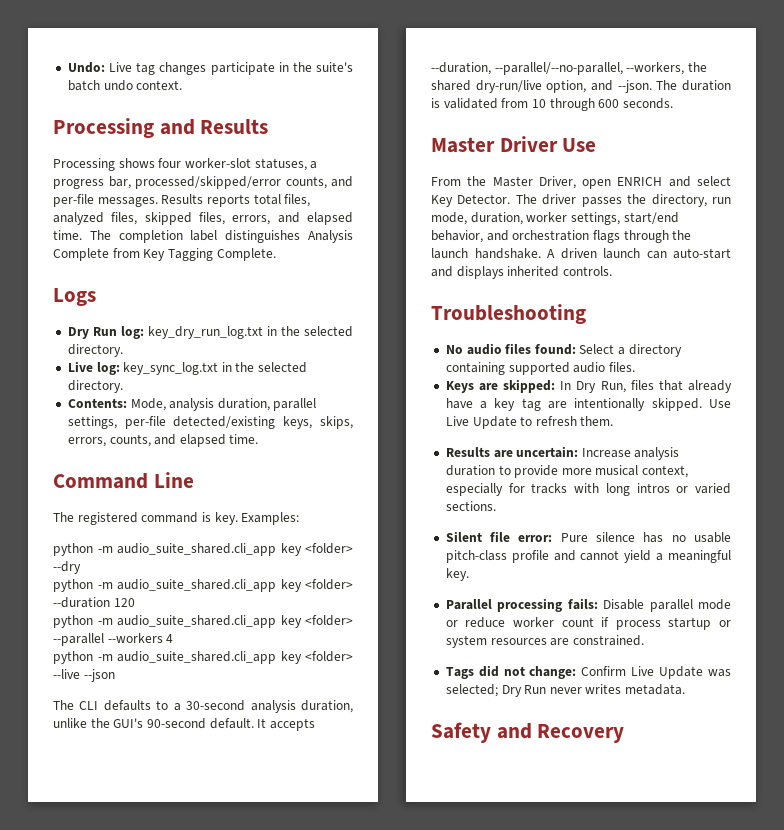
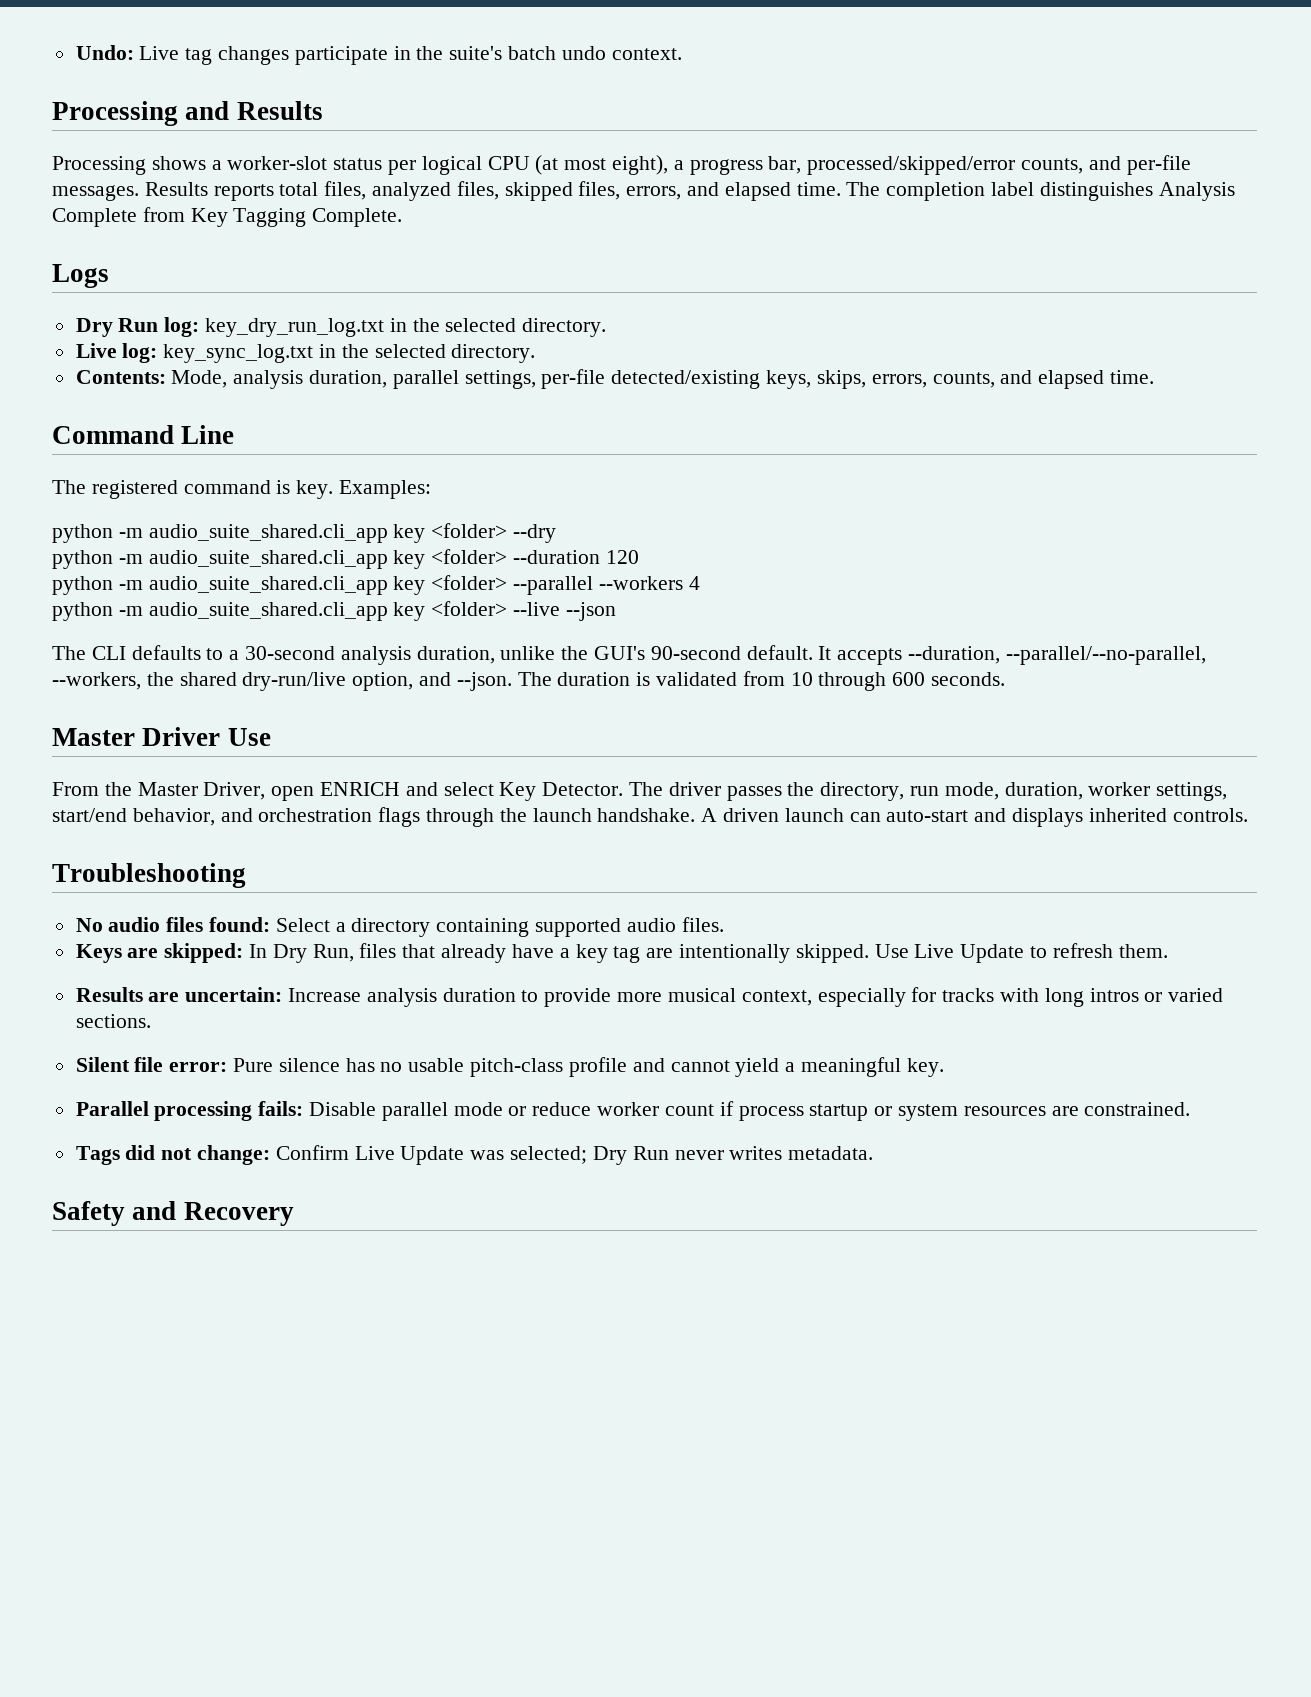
- Processing shows four worker-slot statuses, a progress bar, processed/skipped/error counts, and per-file messages.
+ Processing shows a worker-slot status per logical CPU (at most eight), a progress bar, processed/skipped/error counts, and per-file messages.

